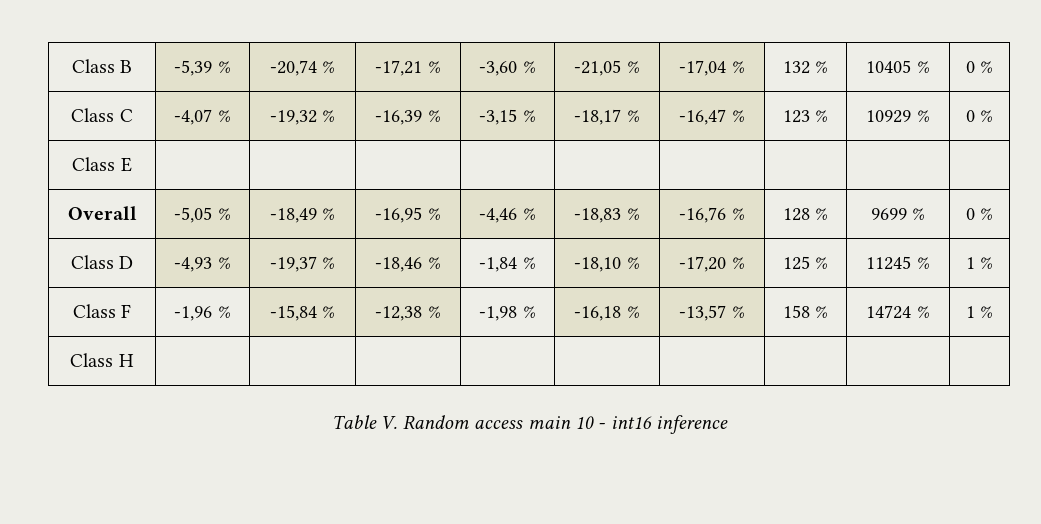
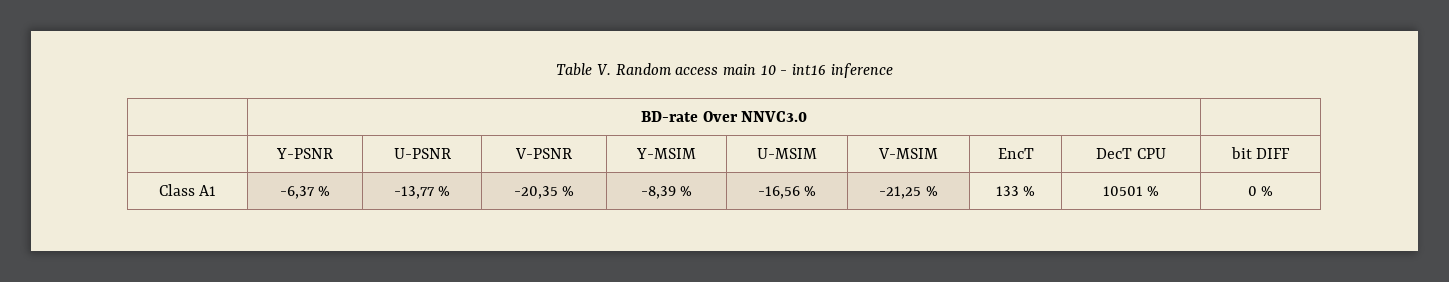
- Class B | -5,39 % | -20,74 % | -17,21 % | -3,60 % | -21,05 % | -17,04 % | 132 % | 10405 % | 0 %
- Class C | -4,07 % | -19,32 % | -16,39 % | -3,15 % | -18,17 % | -16,47 % | 123 % | 10929 % | 0 %
- Class E | | | | | | | | |
- Overall | -5,05 % | -18,49 % | -16,95 % | -4,46 % | -18,83 % | -16,76 % | 128 % | 9699 % | 0 %
- Class D | -4,93 % | -19,37 % | -18,46 % | -1,84 % | -18,10 % | -17,20 % | 125 % | 11245 % | 1 %
- Class F | -1,96 % | -15,84 % | -12,38 % | -1,98 % | -16,18 % | -13,57 % | 158 % | 14724 % | 1 %
- Class H | | | | | | | | |
+ | BD-rate Over NNVC3.0 |
+ | Y-PSNR | U-PSNR | V-PSNR | Y-MSIM | U-MSIM | V-MSIM | EncT | DecT CPU | bit DIFF
+ Class A1 | -6,37 % | -13,77 % | -20,35 % | -8,39 % | -16,56 % | -21,25 % | 133 % | 10501 % | 0 %

